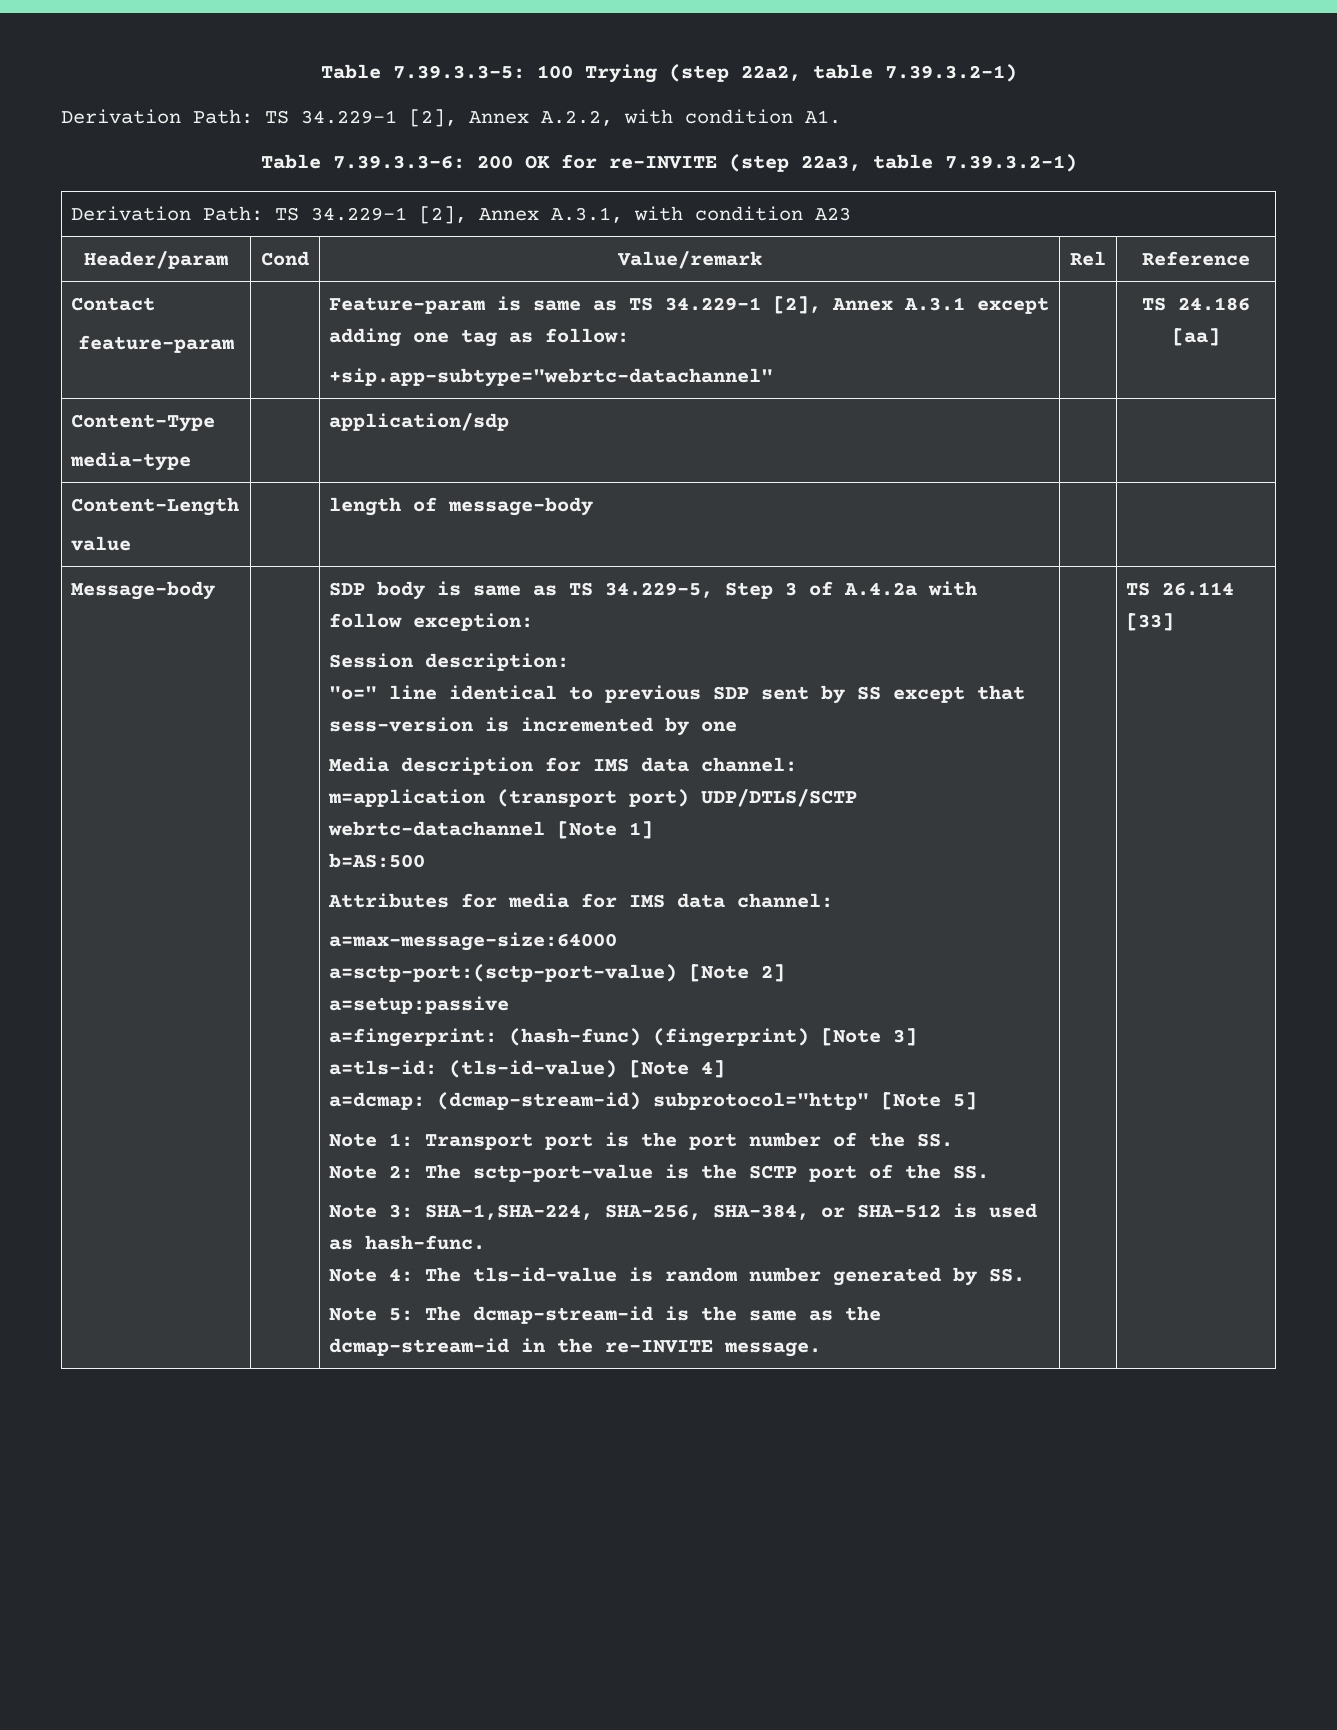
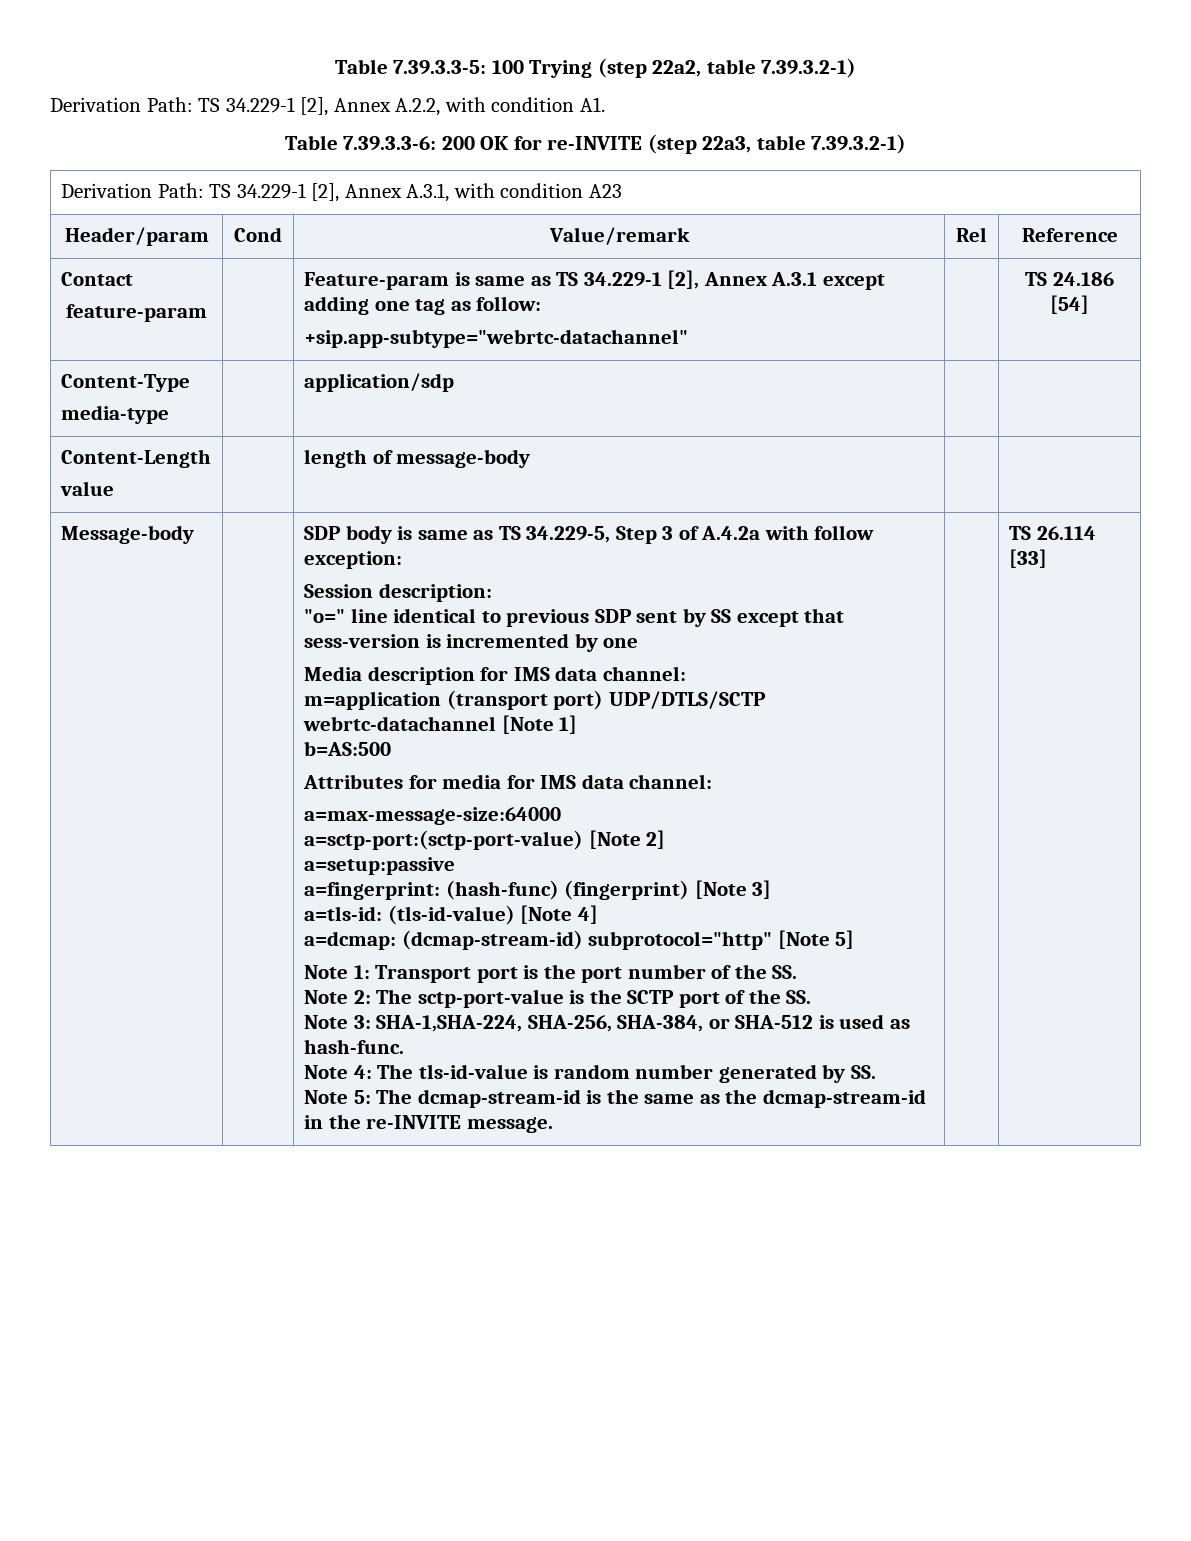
  Contact
  feature-param | | Feature-param is same as TS 34.229-1 [2], Annex A.3.1 except adding one tag as follow:
- +sip.app-subtype="webrtc-datachannel" | | TS 24.186 [aa]
+ +sip.app-subtype="webrtc-datachannel" | | TS 24.186 [54]

